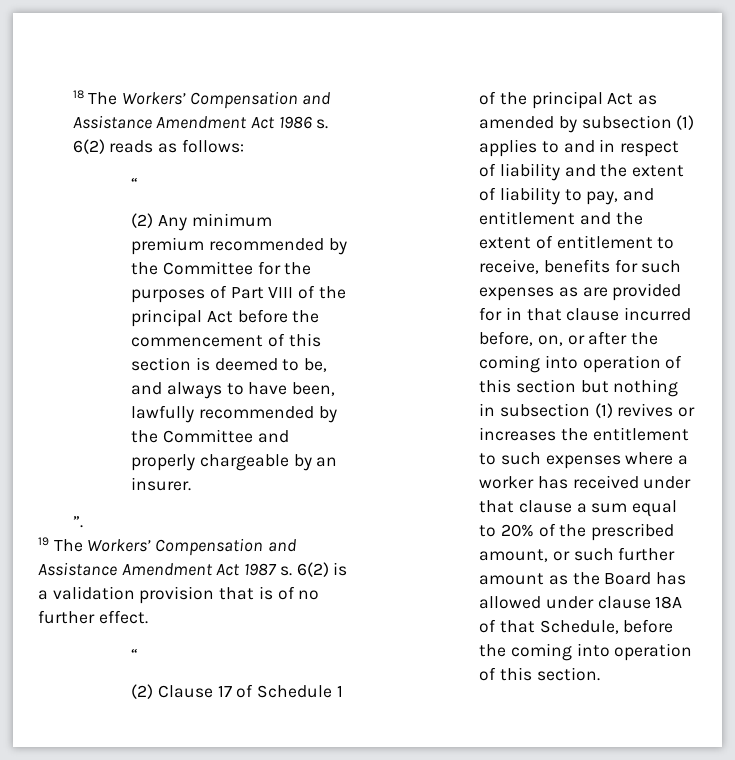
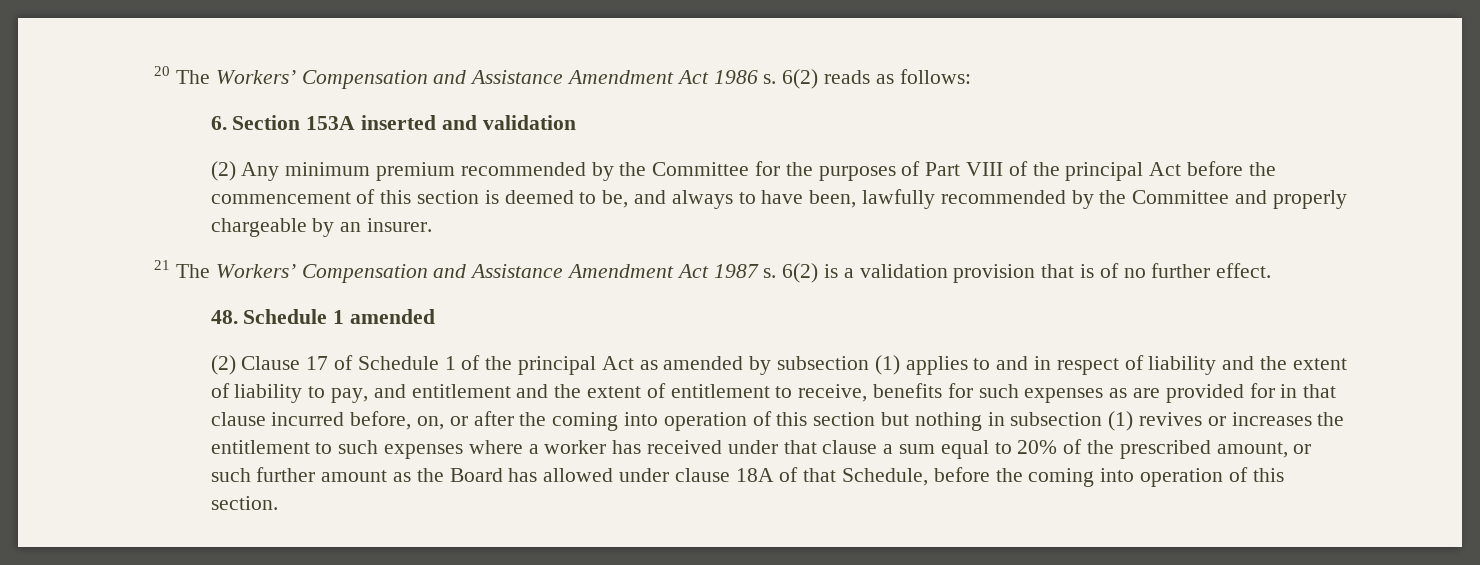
- 18 The Workers’ Compensation and Assistance Amendment Act 1986 s.
+ 20 The Workers’ Compensation and Assistance Amendment Act 1986 s.
  6(2) reads as follows:
- “
+ 6. Section 153A inserted and validation
- ”.
- 19 The Workers’ Compensation and Assistance Amendment Act 1987 s.
+ 21 The Workers’ Compensation and Assistance Amendment Act 1987 s.
  6(2) is a validation provision that is of no further effect.
- “
+ 48. Schedule 1 amended

